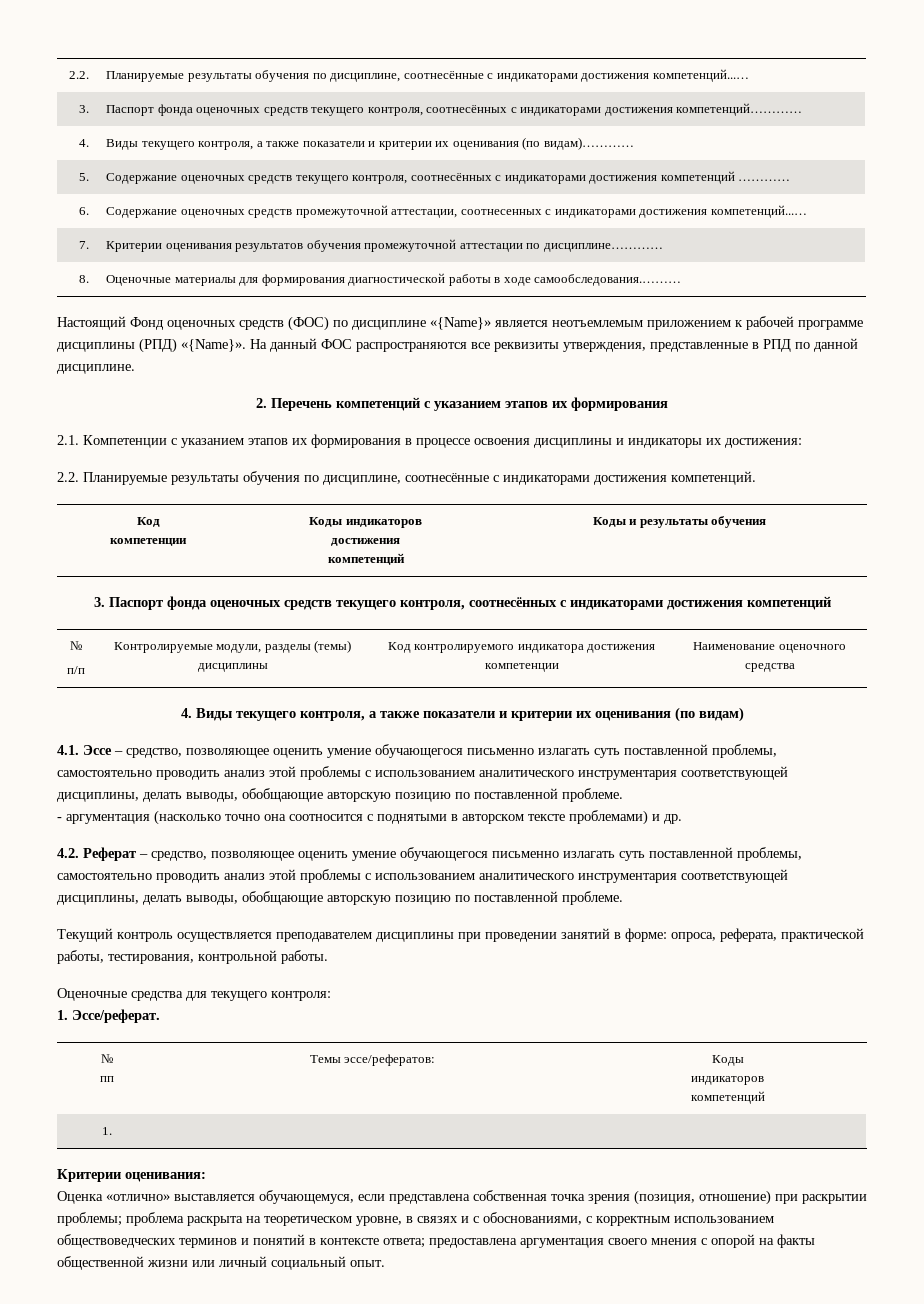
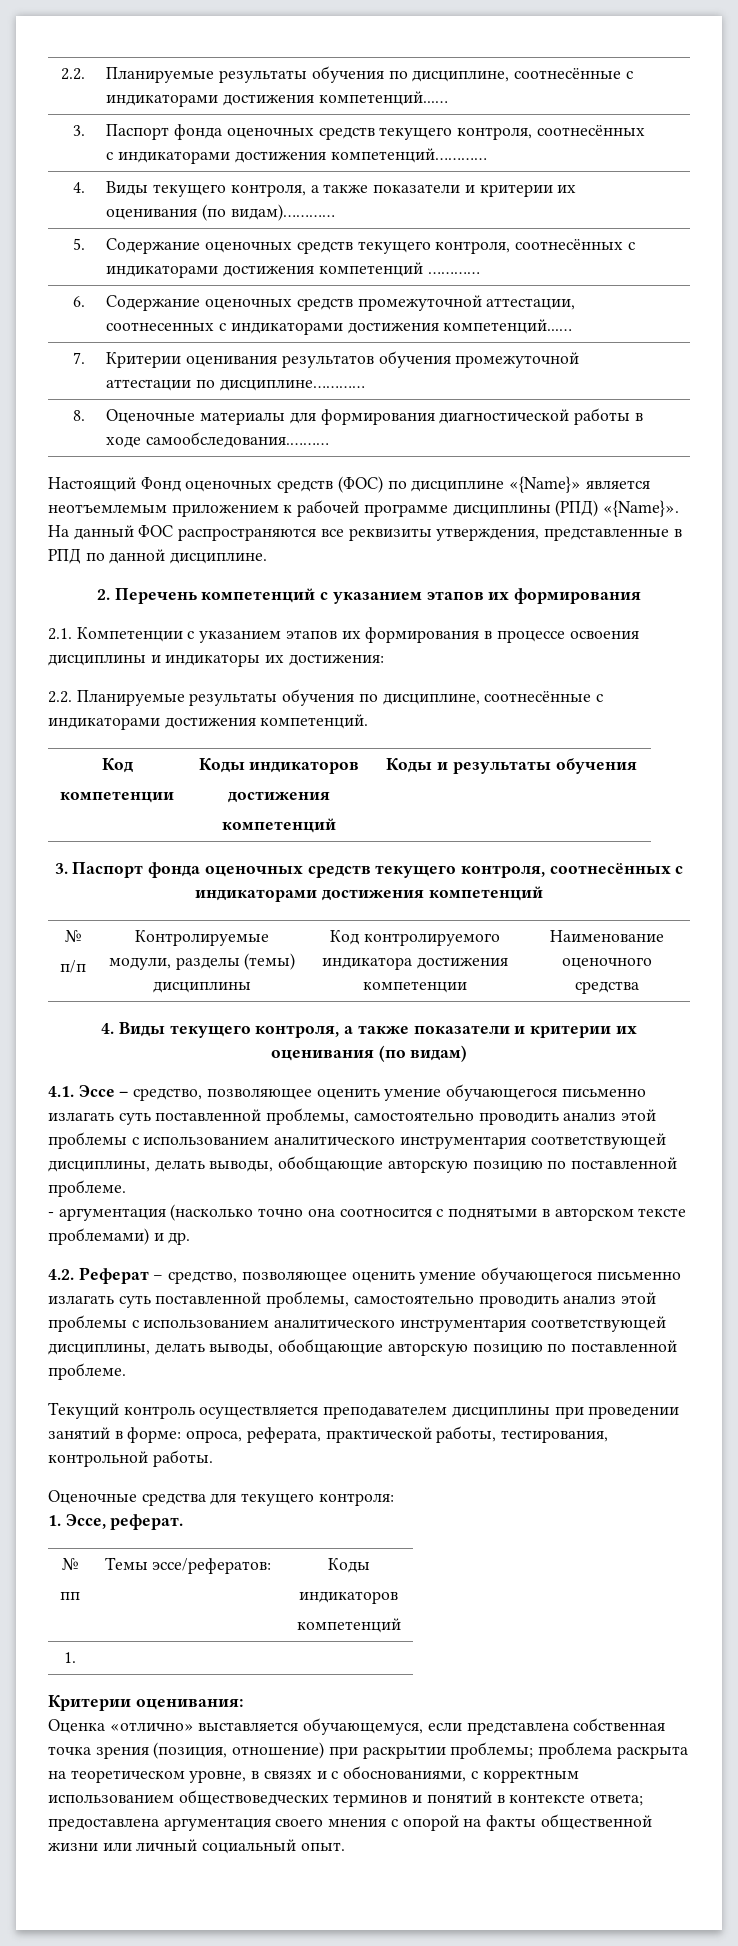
- 1. Эссе/реферат.
+ 1. Эссе, реферат.

